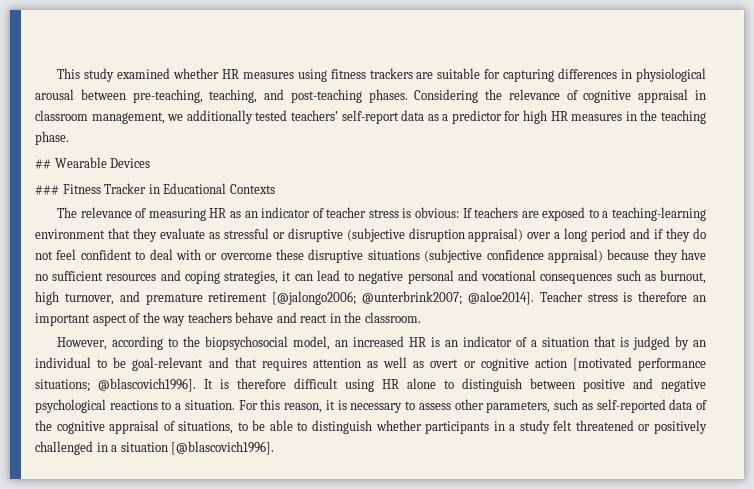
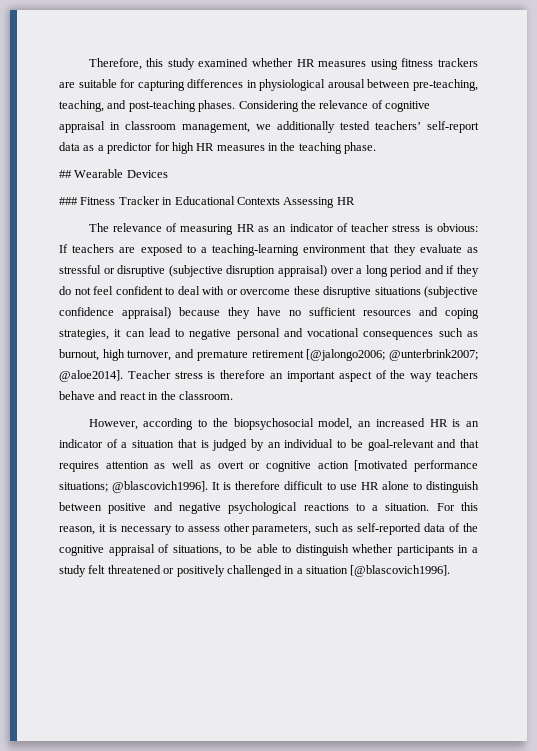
- This study examined whether HR measures using fitness trackers are suitable for capturing differences in physiological arousal between pre-teaching, teaching, and post-teaching phases.
+ Therefore, this study examined whether HR measures using fitness trackers are suitable for capturing differences in physiological arousal between pre-teaching, teaching, and post-teaching phases.
- ### Fitness Tracker in Educational Contexts
+ ### Fitness Tracker in Educational Contexts Assessing HR
- It is therefore difficult using HR alone to distinguish between positive and negative psychological reactions to a situation.
+ It is therefore difficult to use HR alone to distinguish between positive and negative psychological reactions to a situation.

